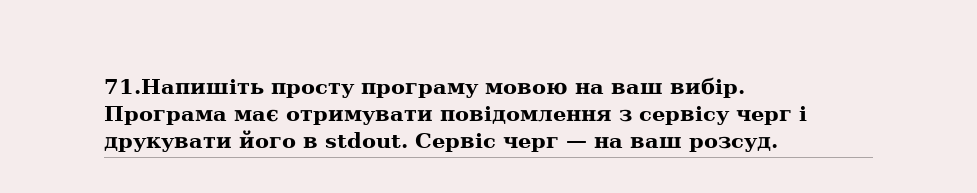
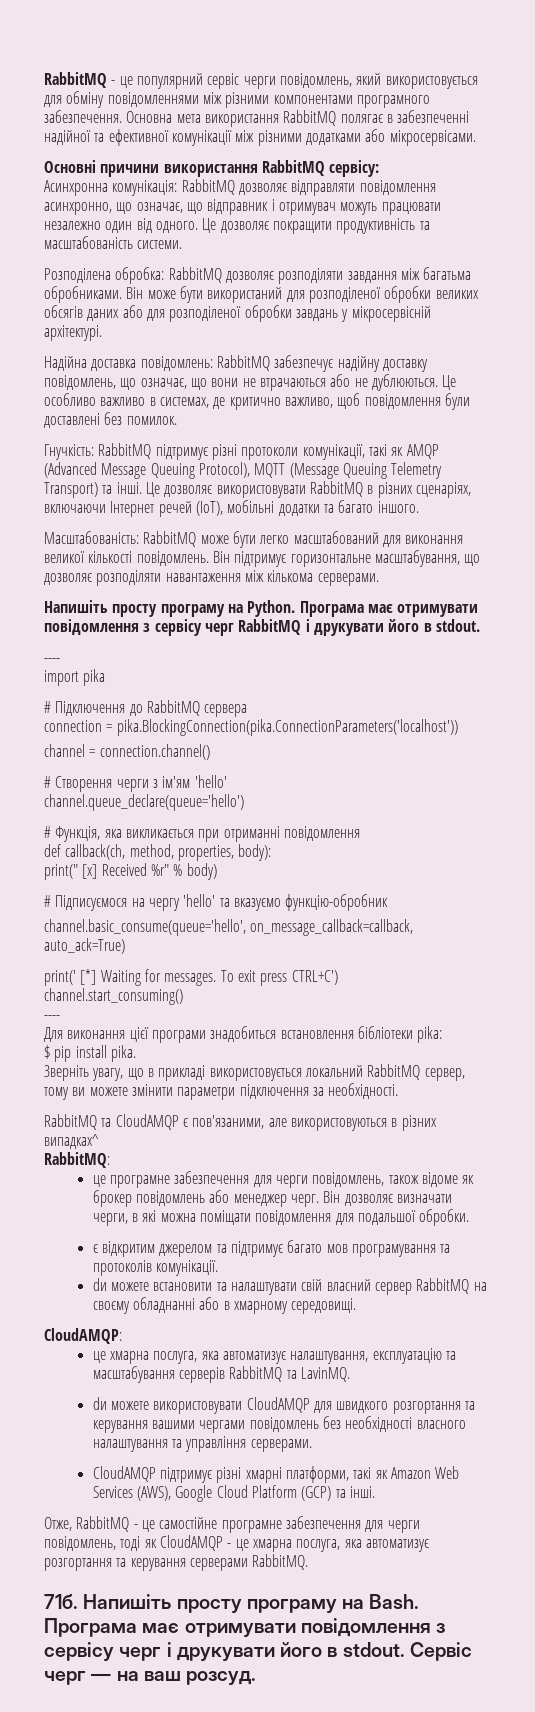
- 71.Напишіть просту програму мовою на ваш вибір.
+ RabbitMQ - це популярний сервіс черги повідомлень, який використовується для обміну повідомленнями між різними компонентами програмного забезпечення. Основна мета використання RabbitMQ полягає в забезпеченні надійної та ефективної комунікації між різними додатками або мікросервісами.
+ Основні причини використання RabbitMQ сервісу:
+ Асинхронна комунікація: RabbitMQ дозволяє відправляти повідомлення асинхронно, що означає, що відправник і отримувач можуть працювати незалежно один від одного. Це дозволяє покращити продуктивність та масштабованість системи.
+ Розподілена обробка: RabbitMQ дозволяє розподіляти завдання між багатьма обробниками. Він може бути використаний для розподіленої обробки великих обсягів даних або для розподіленої обробки завдань у мікросервісній архітектурі.
+ Надійна доставка повідомлень: RabbitMQ забезпечує надійну доставку повідомлень, що означає, що вони не втрачаються або не дублюються. Це особливо важливо в системах, де критично важливо, щоб повідомлення були доставлені без помилок.
+ Гнучкість: RabbitMQ підтримує різні протоколи комунікації, такі як AMQP (Advanced Message Queuing Protocol), MQTT (Message Queuing Telemetry Transport) та інші. Це дозволяє використовувати RabbitMQ в різних сценаріях, включаючи Інтернет речей (IoT), мобільні додатки та багато іншого.
+ Масштабованість: RabbitMQ може бути легко масштабований для виконання великої кількості повідомлень. Він підтримує горизонтальне масштабування, що дозволяє розподіляти навантаження між кількома серверами.
+ Напишіть просту програму на Python. Програма має отримувати повідомлення з сервісу черг RabbitMQ і друкувати його в stdout.
+ ----
+ import pika
+ # Підключення до RabbitMQ сервера
+ connection = pika.BlockingConnection(pika.ConnectionParameters('localhost'))
+ channel = connection.channel()
+ # Створення черги з ім'ям 'hello'
+ channel.queue_declare(queue='hello')
+ # Функція, яка викликається при отриманні повідомлення
+ def callback(ch, method, properties, body):
+ print(" [x] Received %r" % body)
+ # Підписуємося на чергу 'hello' та вказуємо функцію-обробник
+ channel.basic_consume(queue='hello', on_message_callback=callback, auto_ack=True)
+ print(' [*] Waiting for messages. To exit press CTRL+C')
+ channel.start_consuming()
+ ----
+ Для виконання цієї програми знадобиться встановлення бібліотеки pika:
+ $ pip install pika.
+ Зверніть увагу, що в прикладі використовується локальний RabbitMQ сервер, тому ви можете змінити параметри підключення за необхідності.
+ RabbitMQ та CloudAMQP є пов'язаними, але використовуються в різних випадках^
+ RabbitMQ:
+ це програмне забезпечення для черги повідомлень, також відоме як брокер повідомлень або менеджер черг. Він дозволяє визначати черги, в які можна поміщати повідомлення для подальшої обробки.
+ є відкритим джерелом та підтримує багато мов програмування та протоколів комунікації.
+ dи можете встановити та налаштувати свій власний сервер RabbitMQ на своєму обладнанні або в хмарному середовищі.
+ CloudAMQP:
+ це хмарна послуга, яка автоматизує налаштування, експлуатацію та масштабування серверів RabbitMQ та LavinMQ.
+ dи можете використовувати CloudAMQP для швидкого розгортання та керування вашими чергами повідомлень без необхідності власного налаштування та управління серверами.
+ CloudAMQP підтримує різні хмарні платформи, такі як Amazon Web Services (AWS), Google Cloud Platform (GCP) та інші.
+ Отже, RabbitMQ - це самостійне програмне забезпечення для черги повідомлень, тоді як CloudAMQP - це хмарна послуга, яка автоматизує розгортання та керування серверами RabbitMQ.
+ 71б. Напишіть просту програму на Bash.

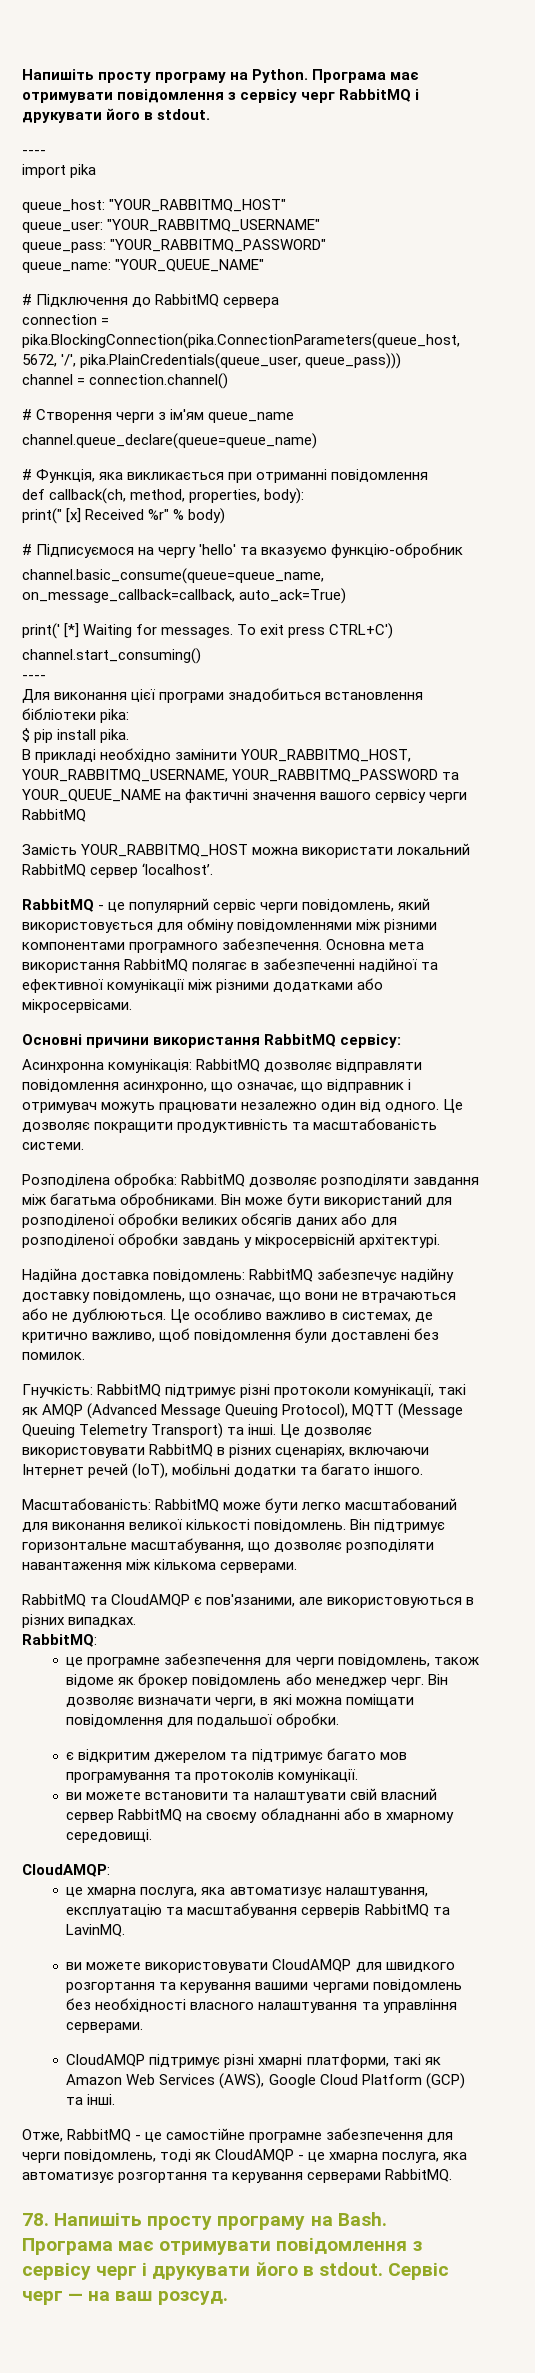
+ Напишіть просту програму на Python. Програма має отримувати повідомлення з сервісу черг RabbitMQ і друкувати його в stdout.
+ ----
+ import pika
+ queue_host: "YOUR_RABBITMQ_HOST"
+ queue_user: "YOUR_RABBITMQ_USERNAME"
+ queue_pass: "YOUR_RABBITMQ_PASSWORD"
+ queue_name: "YOUR_QUEUE_NAME"
+ # Підключення до RabbitMQ сервера
+ connection = pika.BlockingConnection(pika.ConnectionParameters(queue_host, 5672, '/', pika.PlainCredentials(queue_user, queue_pass)))
+ channel = connection.channel()
+ # Створення черги з ім'ям queue_name
+ channel.queue_declare(queue=queue_name)
+ # Функція, яка викликається при отриманні повідомлення
+ def callback(ch, method, properties, body):
+ print(" [x] Received %r" % body)
+ # Підписуємося на чергу 'hello' та вказуємо функцію-обробник
+ channel.basic_consume(queue=queue_name, on_message_callback=callback, auto_ack=True)
+ print(' [*] Waiting for messages. To exit press CTRL+C')
+ channel.start_consuming()
+ ----
+ Для виконання цієї програми знадобиться встановлення бібліотеки pika:
+ $ pip install pika.
+ В прикладі необхідно замінити YOUR_RABBITMQ_HOST, YOUR_RABBITMQ_USERNAME, YOUR_RABBITMQ_PASSWORD та YOUR_QUEUE_NAME на фактичні значення вашого сервісу черги RabbitMQ
+ Замість YOUR_RABBITMQ_HOST можна використати локальний RabbitMQ сервер ‘localhost’.
- Напишіть просту програму на Python. Програма має отримувати повідомлення з сервісу черг RabbitMQ і друкувати його в stdout.
- ----
- import pika
- # Підключення до RabbitMQ сервера
- connection = pika.BlockingConnection(pika.ConnectionParameters('localhost'))
- channel = connection.channel()
- # Створення черги з ім'ям 'hello'
- channel.queue_declare(queue='hello')
- # Функція, яка викликається при отриманні повідомлення
- def callback(ch, method, properties, body):
- print(" [x] Received %r" % body)
- # Підписуємося на чергу 'hello' та вказуємо функцію-обробник
- channel.basic_consume(queue='hello', on_message_callback=callback, auto_ack=True)
- print(' [*] Waiting for messages. To exit press CTRL+C')
- channel.start_consuming()
- ----
- Для виконання цієї програми знадобиться встановлення бібліотеки pika:
- $ pip install pika.
- Зверніть увагу, що в прикладі використовується локальний RabbitMQ сервер, тому ви можете змінити параметри підключення за необхідності.
- RabbitMQ та CloudAMQP є пов'язаними, але використовуються в різних випадках^
+ RabbitMQ та CloudAMQP є пов'язаними, але використовуються в різних випадках.
- dи можете встановити та налаштувати свій власний сервер RabbitMQ на своєму обладнанні або в хмарному середовищі.
+ ви можете встановити та налаштувати свій власний сервер RabbitMQ на своєму обладнанні або в хмарному середовищі.
- dи можете використовувати CloudAMQP для швидкого розгортання та керування вашими чергами повідомлень без необхідності власного налаштування та управління серверами.
+ ви можете використовувати CloudAMQP для швидкого розгортання та керування вашими чергами повідомлень без необхідності власного налаштування та управління серверами.
- 71б. Напишіть просту програму на Bash.
+ 78. Напишіть просту програму на Bash.

